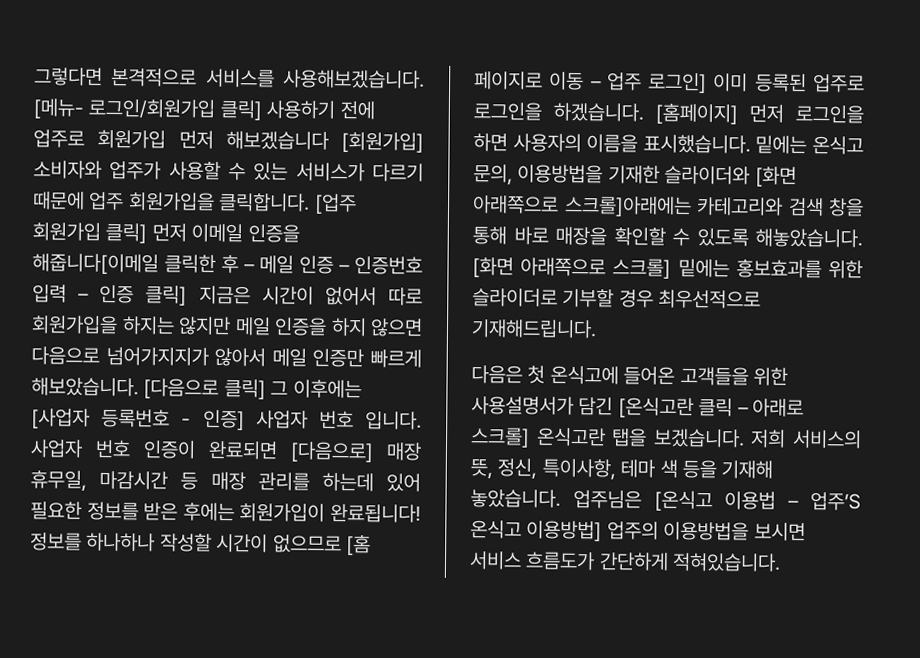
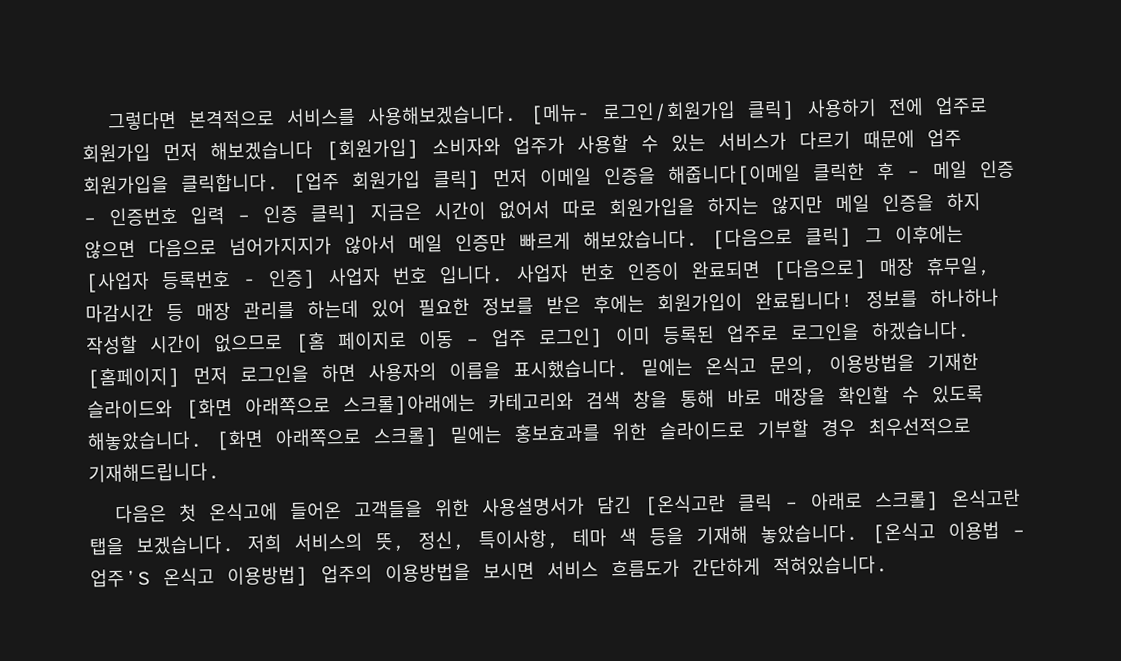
- 밑에는 온식고 문의, 이용방법을 기재한 슬라이더와 [화면 아래쪽으로 스크롤]아래에는 카테고리와 검색 창을 통해 바로 매장을 확인할 수 있도록 해놓았습니다.
+ 밑에는 온식고 문의, 이용방법을 기재한 슬라이드와 [화면 아래쪽으로 스크롤]아래에는 카테고리와 검색 창을 통해 바로 매장을 확인할 수 있도록 해놓았습니다.
- [화면 아래쪽으로 스크롤] 밑에는 홍보효과를 위한 슬라이더로 기부할 경우 최우선적으로 기재해드립니다.
+ [화면 아래쪽으로 스크롤] 밑에는 홍보효과를 위한 슬라이드로 기부할 경우 최우선적으로 기재해드립니다.
- 업주님은 [온식고 이용법 – 업주’S 온식고 이용방법] 업주의 이용방법을 보시면 서비스 흐름도가 간단하게 적혀있습니다.
+ [온식고 이용법 – 업주’S 온식고 이용방법] 업주의 이용방법을 보시면 서비스 흐름도가 간단하게 적혀있습니다.

